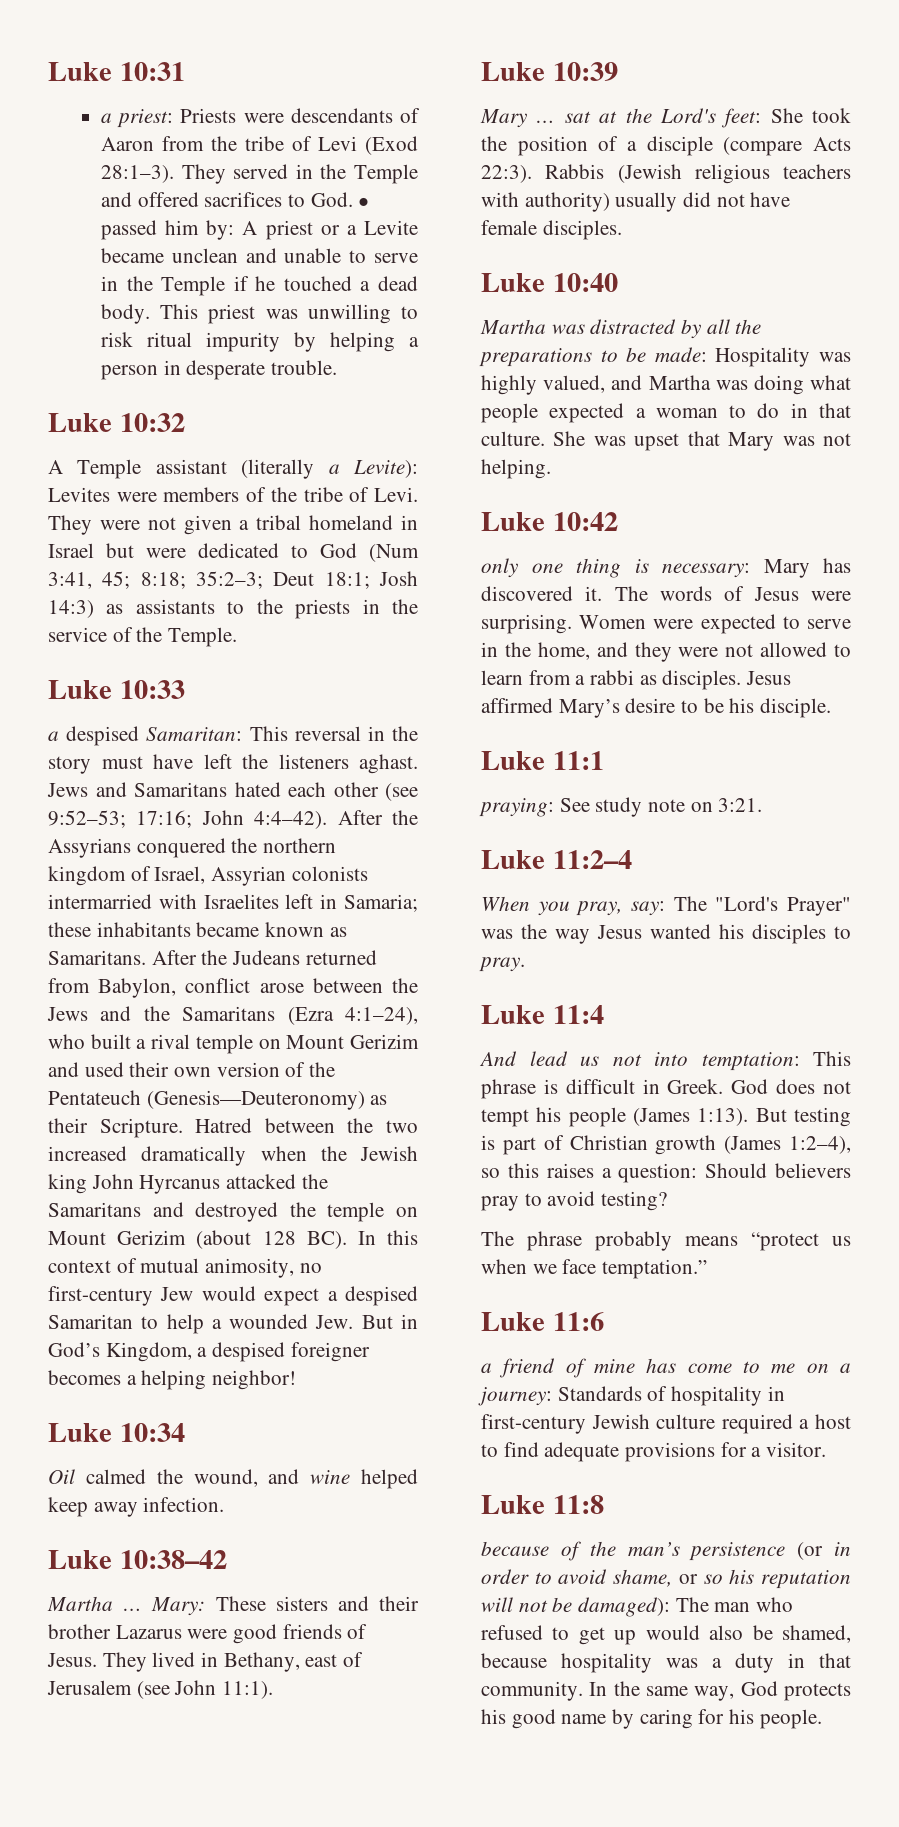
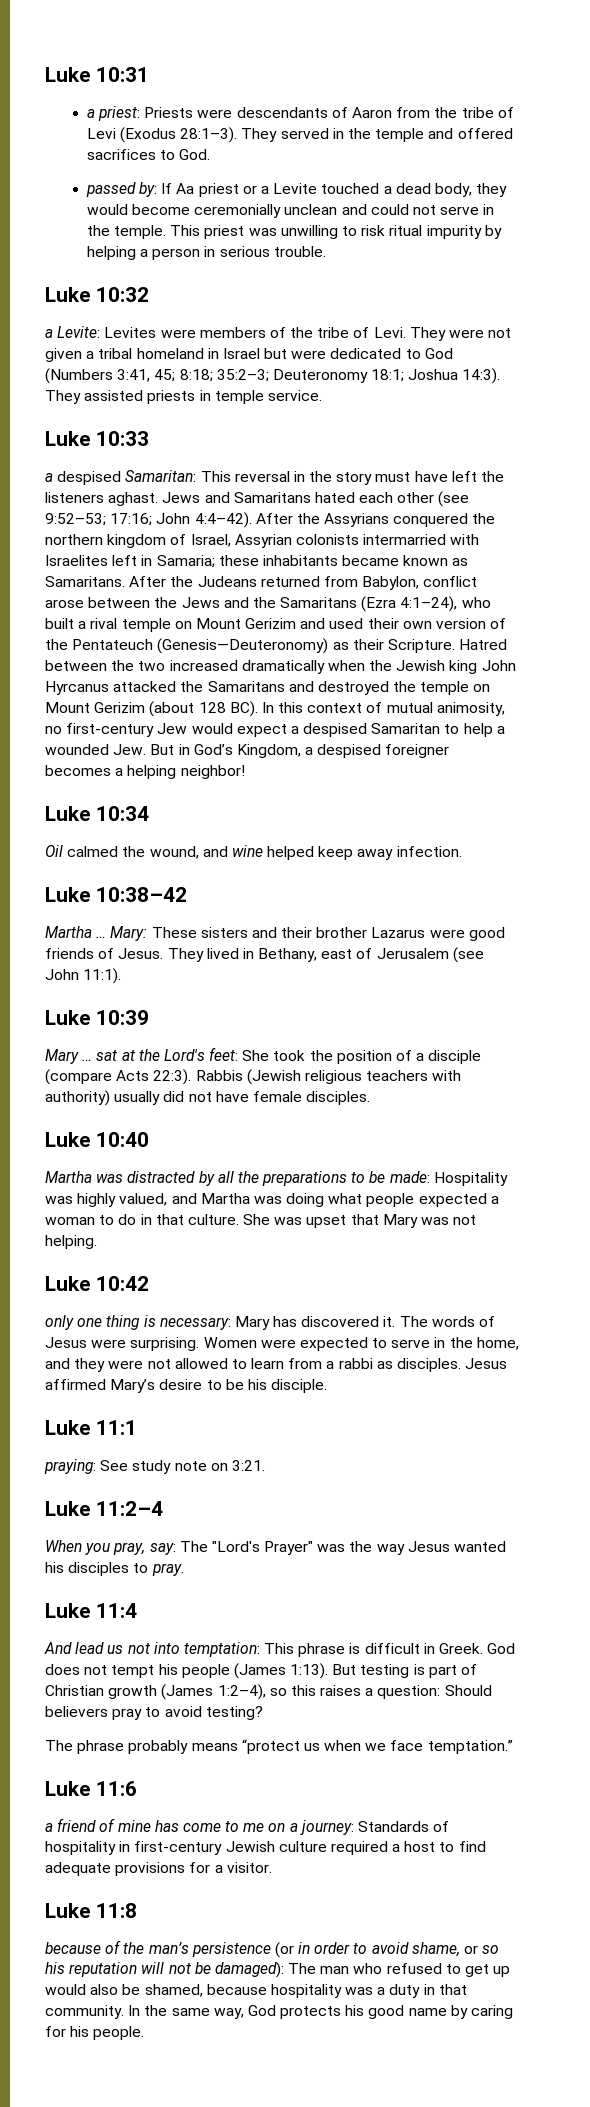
- a priest: Priests were descendants of Aaron from the tribe of Levi (Exod 28:1–3).
+ a priest: Priests were descendants of Aaron from the tribe of Levi (Exodus 28:1–3).
- They served in the Temple and offered sacrifices to God. • passed him by: A priest or a Levite became unclean and unable to serve in the Temple if he touched a dead body.
+ They served in the temple and offered sacrifices to God.
+ passed by: If Aa priest or a Levite touched a dead body, they would become ceremonially unclean and could not serve in the temple.
- This priest was unwilling to risk ritual impurity by helping a person in desperate trouble.
+ This priest was unwilling to risk ritual impurity by helping a person in serious trouble.
- A Temple assistant (literally a Levite): Levites were members of the tribe of Levi.
+ a Levite: Levites were members of the tribe of Levi.
- They were not given a tribal homeland in Israel but were dedicated to God (Num 3:41, 45; 8:18; 35:2–3; Deut 18:1; Josh 14:3) as assistants to the priests in the service of the Temple.
+ They were not given a tribal homeland in Israel but were dedicated to God (Numbers 3:41, 45; 8:18; 35:2–3; Deuteronomy 18:1; Joshua 14:3). They assisted priests in temple service.

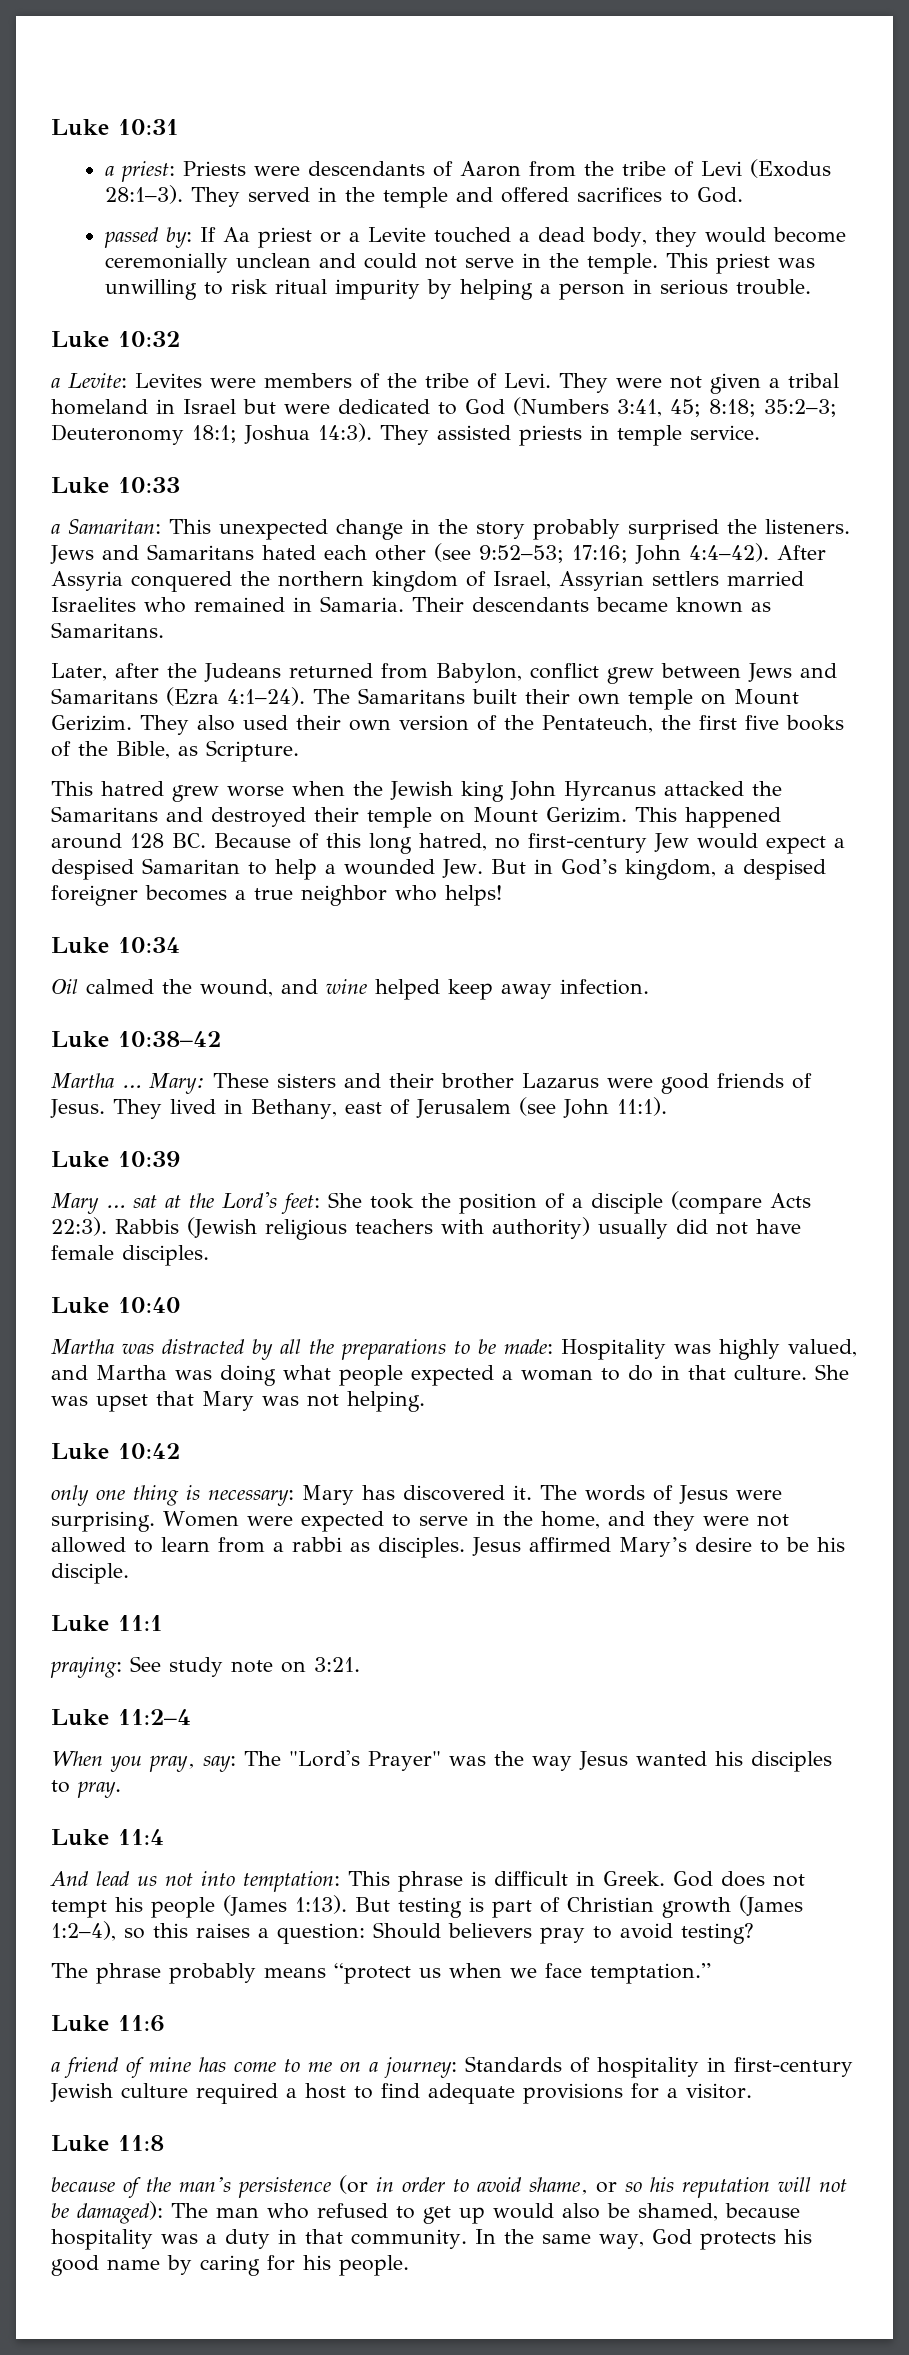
- a despised Samaritan: This reversal in the story must have left the listeners aghast.
+ a Samaritan: This unexpected change in the story probably surprised the listeners.
- After the Assyrians conquered the northern kingdom of Israel, Assyrian colonists intermarried with Israelites left in Samaria; these inhabitants became known as Samaritans. After the Judeans returned from Babylon, conflict arose between the Jews and the Samaritans (Ezra 4:1–24), who built a rival temple on Mount Gerizim and used their own version of the Pentateuch (Genesis—Deuteronomy) as their Scripture. Hatred between the two increased dramatically when the Jewish king John Hyrcanus attacked the Samaritans and destroyed the temple on Mount Gerizim (about 128 BC). In this context of mutual animosity, no first-century Jew would expect a despised Samaritan to help a wounded Jew. But in God’s Kingdom, a despised foreigner becomes a helping neighbor!
+ After Assyria conquered the northern kingdom of Israel, Assyrian settlers married Israelites who remained in Samaria. Their descendants became known as Samaritans.
+ Later, after the Judeans returned from Babylon, conflict grew between Jews and Samaritans (Ezra 4:1–24). The Samaritans built their own temple on Mount Gerizim. They also used their own version of the Pentateuch, the first five books of the Bible, as Scripture.
+ This hatred grew worse when the Jewish king John Hyrcanus attacked the Samaritans and destroyed their temple on Mount Gerizim. This happened around 128 BC. Because of this long hatred, no first-century Jew would expect a despised Samaritan to help a wounded Jew. But in God’s kingdom, a despised foreigner becomes a true neighbor who helps!

